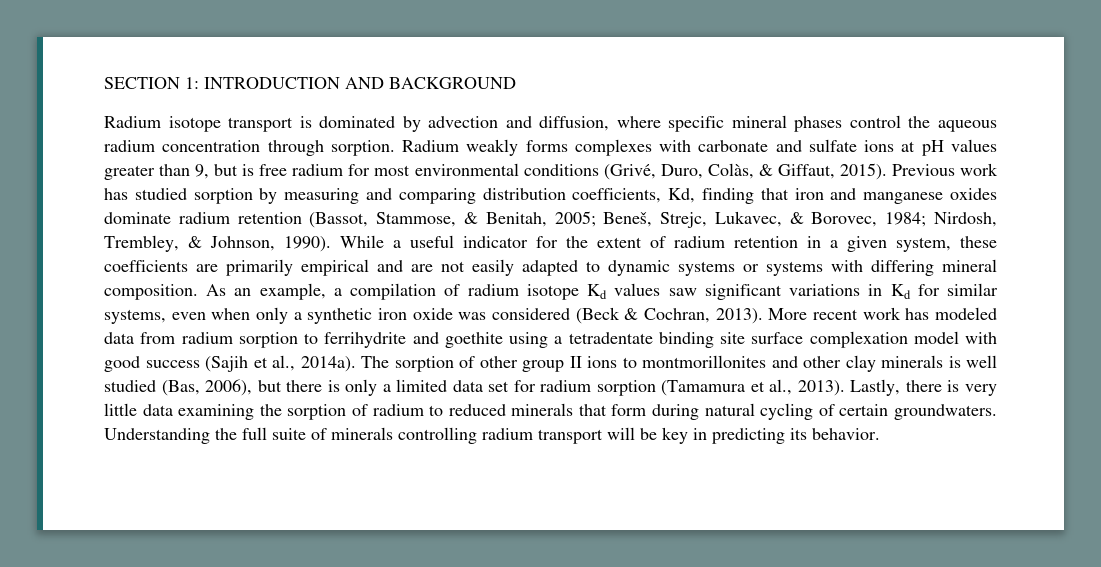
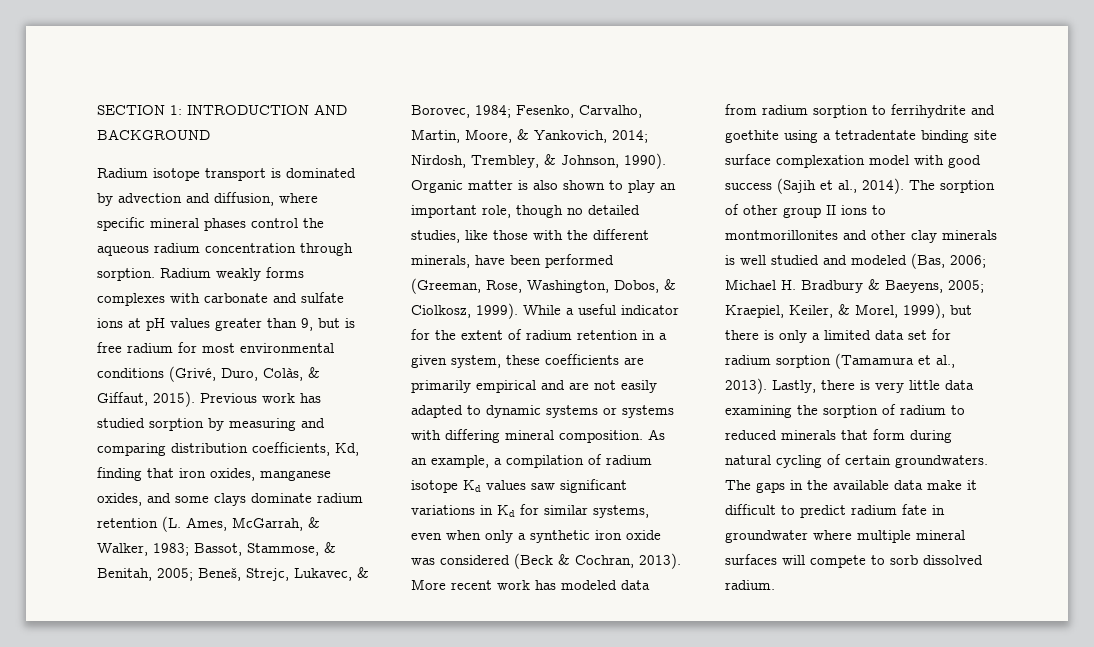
- Previous work has studied sorption by measuring and comparing distribution coefficients, Kd, finding that iron and manganese oxides dominate radium retention (Bassot, Stammose, & Benitah, 2005; Beneš, Strejc, Lukavec, & Borovec, 1984; Nirdosh, Trembley, & Johnson, 1990).
+ Previous work has studied sorption by measuring and comparing distribution coefficients, Kd, finding that iron oxides, manganese oxides, and some clays dominate radium retention (L. Ames, McGarrah, & Walker, 1983; Bassot, Stammose, & Benitah, 2005; Beneš, Strejc, Lukavec, & Borovec, 1984; Fesenko, Carvalho, Martin, Moore, & Yankovich, 2014; Nirdosh, Trembley, & Johnson, 1990).
+ Organic matter is also shown to play an important role, though no detailed studies, like those with the different minerals, have been performed (Greeman, Rose, Washington, Dobos, & Ciolkosz, 1999).
- More recent work has modeled data from radium sorption to ferrihydrite and goethite using a tetradentate binding site surface complexation model with good success (Sajih et al., 2014a).
+ More recent work has modeled data from radium sorption to ferrihydrite and goethite using a tetradentate binding site surface complexation model with good success (Sajih et al., 2014).
- The sorption of other group II ions to montmorillonites and other clay minerals is well studied (Bas, 2006), but there is only a limited data set for radium sorption (Tamamura et al., 2013).
+ The sorption of other group II ions to montmorillonites and other clay minerals is well studied and modeled (Bas, 2006; Michael H. Bradbury & Baeyens, 2005; Kraepiel, Keiler, & Morel, 1999), but there is only a limited data set for radium sorption (Tamamura et al., 2013).
- Understanding the full suite of minerals controlling radium transport will be key in predicting its behavior.
+ The gaps in the available data make it difficult to predict radium fate in groundwater where multiple mineral surfaces will compete to sorb dissolved radium.

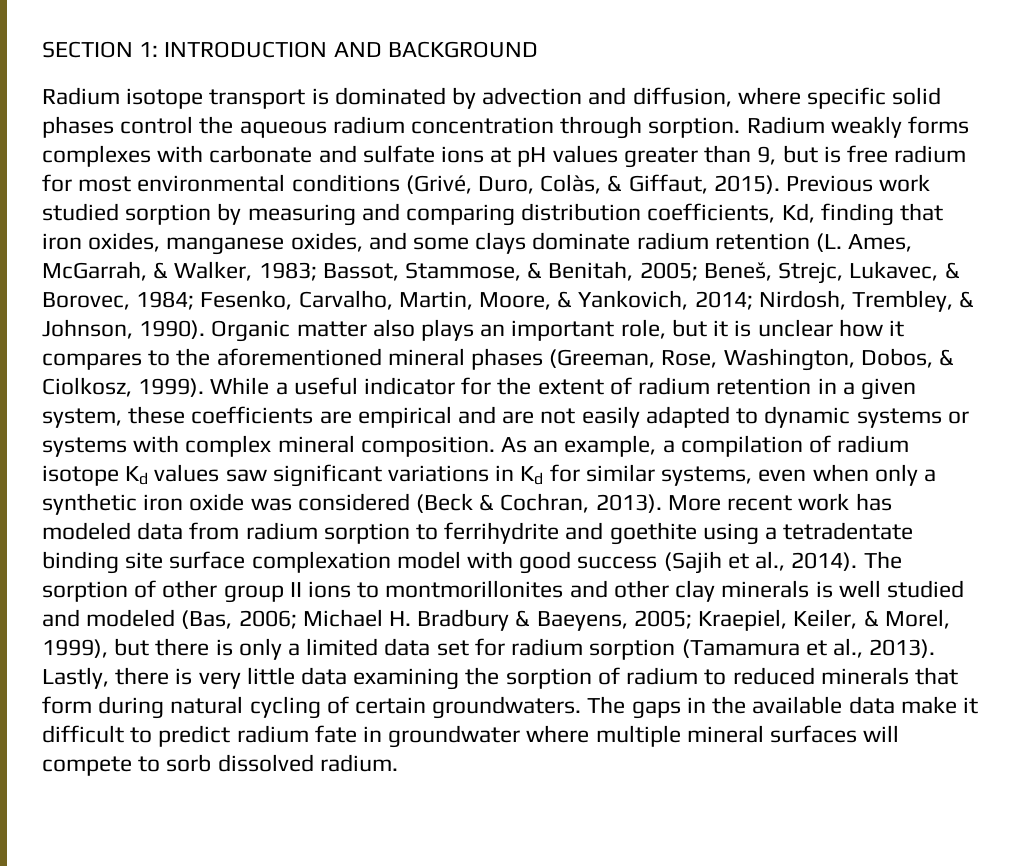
- Radium isotope transport is dominated by advection and diffusion, where specific mineral phases control the aqueous radium concentration through sorption.
+ Radium isotope transport is dominated by advection and diffusion, where specific solid phases control the aqueous radium concentration through sorption.
- Previous work has studied sorption by measuring and comparing distribution coefficients, Kd, finding that iron oxides, manganese oxides, and some clays dominate radium retention (L. Ames, McGarrah, & Walker, 1983; Bassot, Stammose, & Benitah, 2005; Beneš, Strejc, Lukavec, & Borovec, 1984; Fesenko, Carvalho, Martin, Moore, & Yankovich, 2014; Nirdosh, Trembley, & Johnson, 1990).
+ Previous work studied sorption by measuring and comparing distribution coefficients, Kd, finding that iron oxides, manganese oxides, and some clays dominate radium retention (L. Ames, McGarrah, & Walker, 1983; Bassot, Stammose, & Benitah, 2005; Beneš, Strejc, Lukavec, & Borovec, 1984; Fesenko, Carvalho, Martin, Moore, & Yankovich, 2014; Nirdosh, Trembley, & Johnson, 1990).
- Organic matter is also shown to play an important role, though no detailed studies, like those with the different minerals, have been performed (Greeman, Rose, Washington, Dobos, & Ciolkosz, 1999).
+ Organic matter also plays an important role, but it is unclear how it compares to the aforementioned mineral phases (Greeman, Rose, Washington, Dobos, & Ciolkosz, 1999).
- While a useful indicator for the extent of radium retention in a given system, these coefficients are primarily empirical and are not easily adapted to dynamic systems or systems with differing mineral composition.
+ While a useful indicator for the extent of radium retention in a given system, these coefficients are empirical and are not easily adapted to dynamic systems or systems with complex mineral composition.

